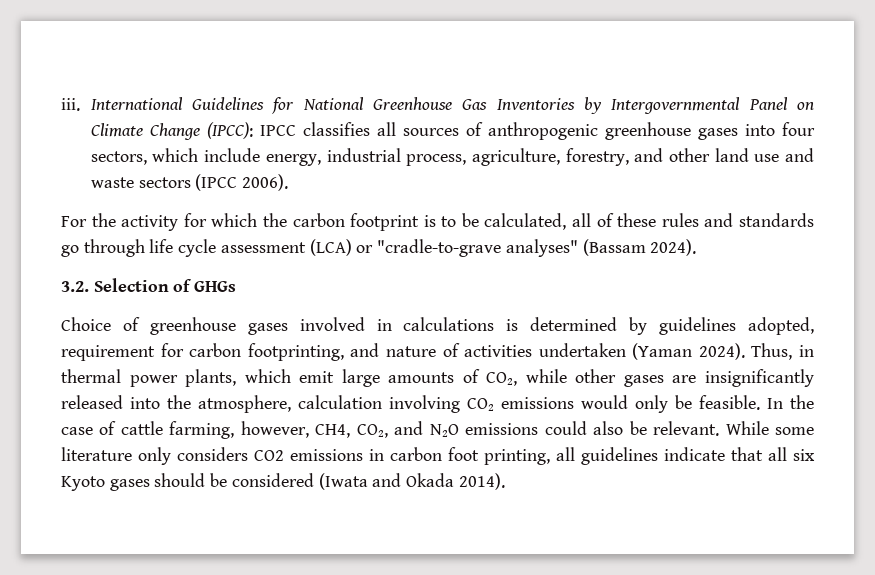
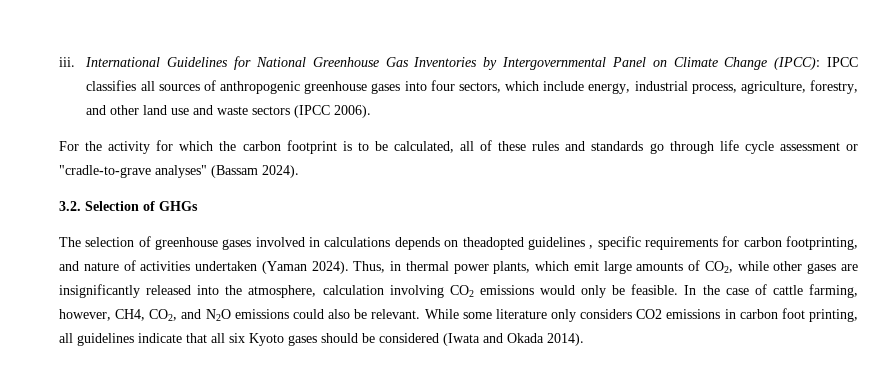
- For the activity for which the carbon footprint is to be calculated, all of these rules and standards go through life cycle assessment (LCA) or "cradle-to-grave analyses" (Bassam 2024).
+ For the activity for which the carbon footprint is to be calculated, all of these rules and standards go through life cycle assessment or "cradle-to-grave analyses" (Bassam 2024).
- Choice of greenhouse gases involved in calculations is determined by guidelines adopted, requirement for carbon footprinting, and nature of activities undertaken (Yaman 2024).
+ The selection of greenhouse gases involved in calculations depends on theadopted guidelines , specific requirements for carbon footprinting, and nature of activities undertaken (Yaman 2024).

